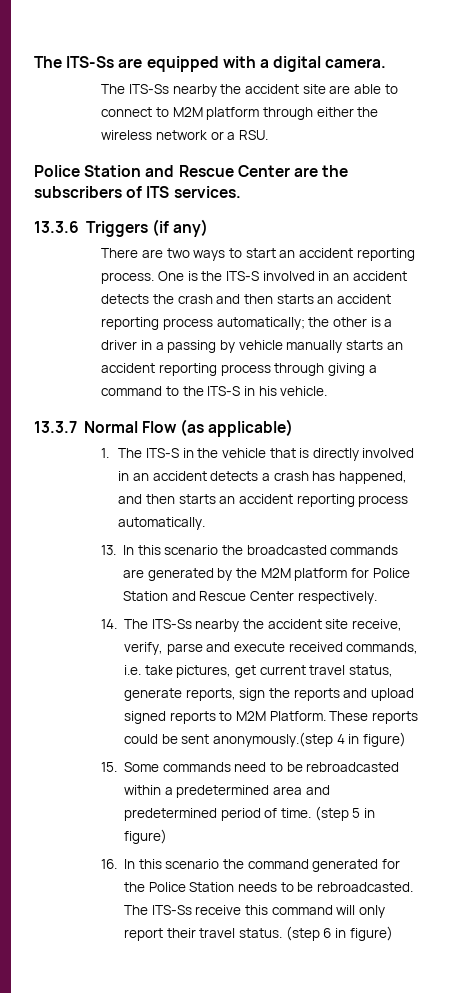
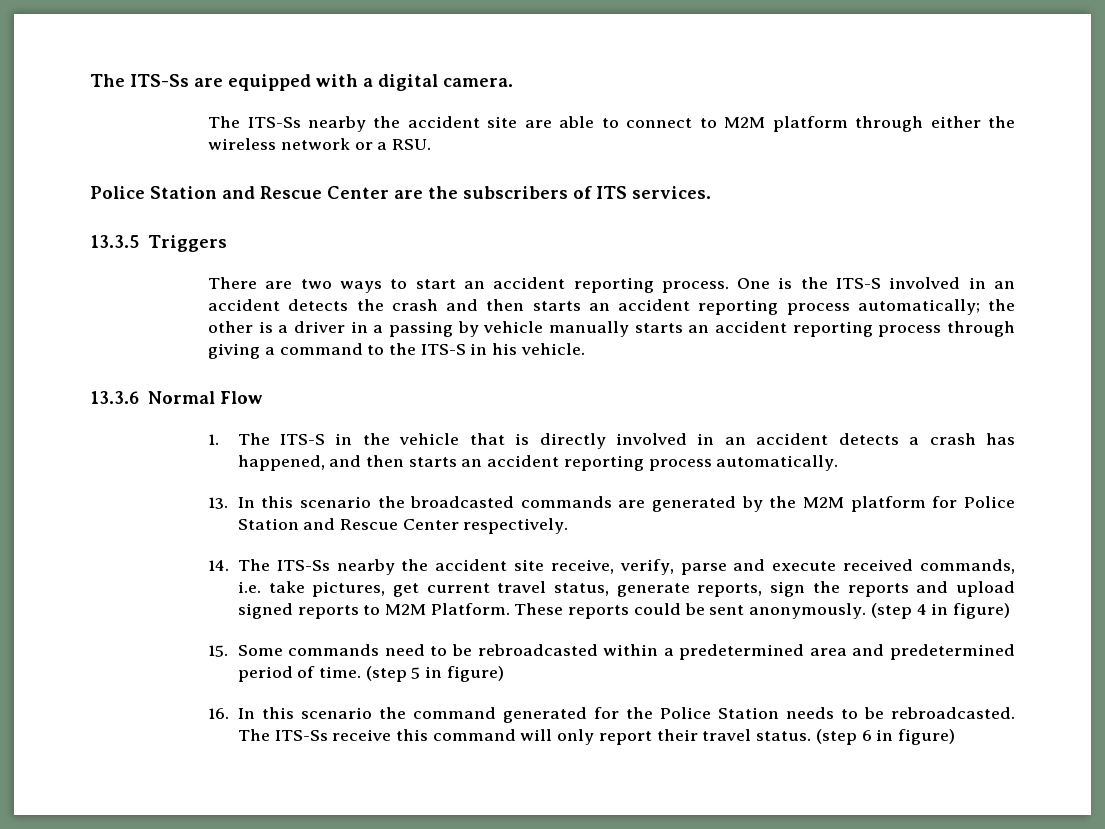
- 13.3.6 Triggers (if any)
+ 13.3.5 Triggers
- 13.3.7 Normal Flow (as applicable)
+ 13.3.6 Normal Flow
- These reports could be sent anonymously.(step 4 in figure)
+ These reports could be sent anonymously. (step 4 in figure)

